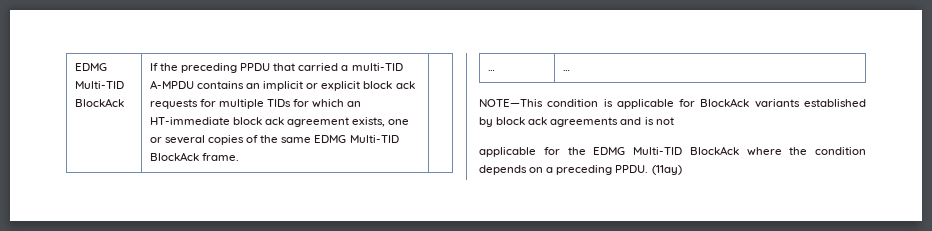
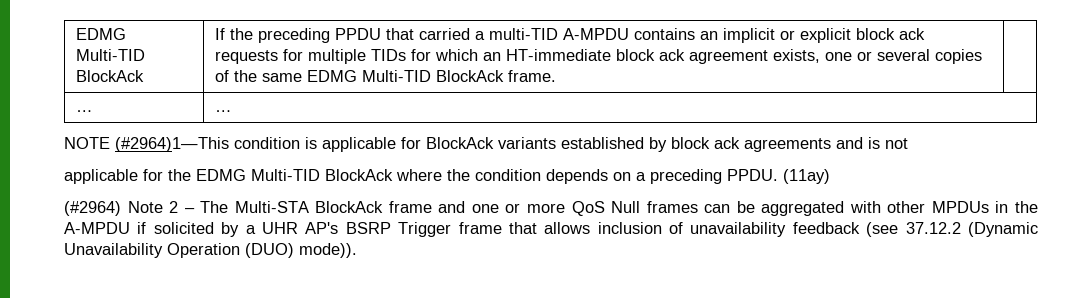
- NOTE—This condition is applicable for BlockAck variants established by block ack agreements and is not
+ NOTE (#2964)1—This condition is applicable for BlockAck variants established by block ack agreements and is not
+ (#2964) Note 2 – The Multi-STA BlockAck frame and one or more QoS Null frames can be aggregated with other MPDUs in the A-MPDU if solicited by a UHR AP's BSRP Trigger frame that allows inclusion of unavailability feedback (see 37.12.2 (Dynamic Unavailability Operation (DUO) mode)).

